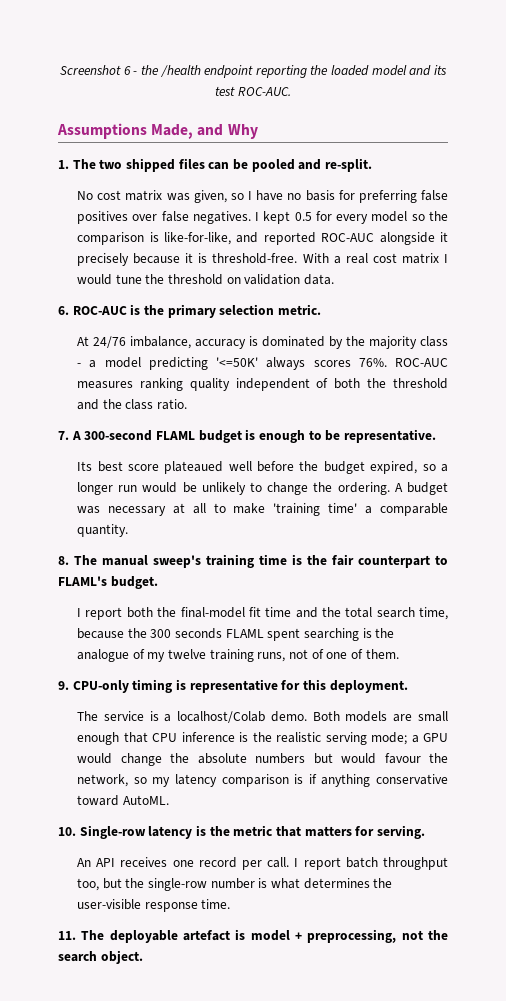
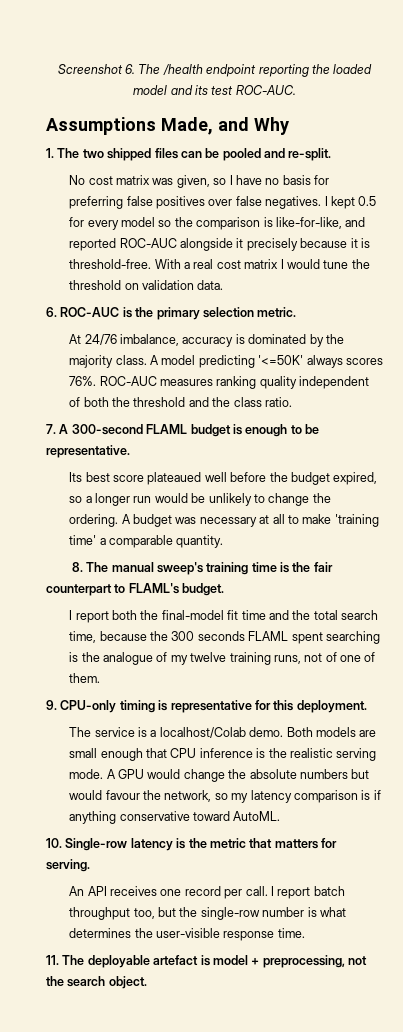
- Screenshot 6 - the /health endpoint reporting the loaded model and its test ROC-AUC.
+ Screenshot 6. The /health endpoint reporting the loaded model and its test ROC-AUC.
- At 24/76 imbalance, accuracy is dominated by the majority class - a model predicting '<=50K' always scores 76%.
+ At 24/76 imbalance, accuracy is dominated by the majority class. A model predicting '<=50K' always scores 76%.
- Both models are small enough that CPU inference is the realistic serving mode; a GPU would change the absolute numbers but would favour the network, so my latency comparison is if anything conservative toward AutoML.
+ Both models are small enough that CPU inference is the realistic serving mode. A GPU would change the absolute numbers but would favour the network, so my latency comparison is if anything conservative toward AutoML.

